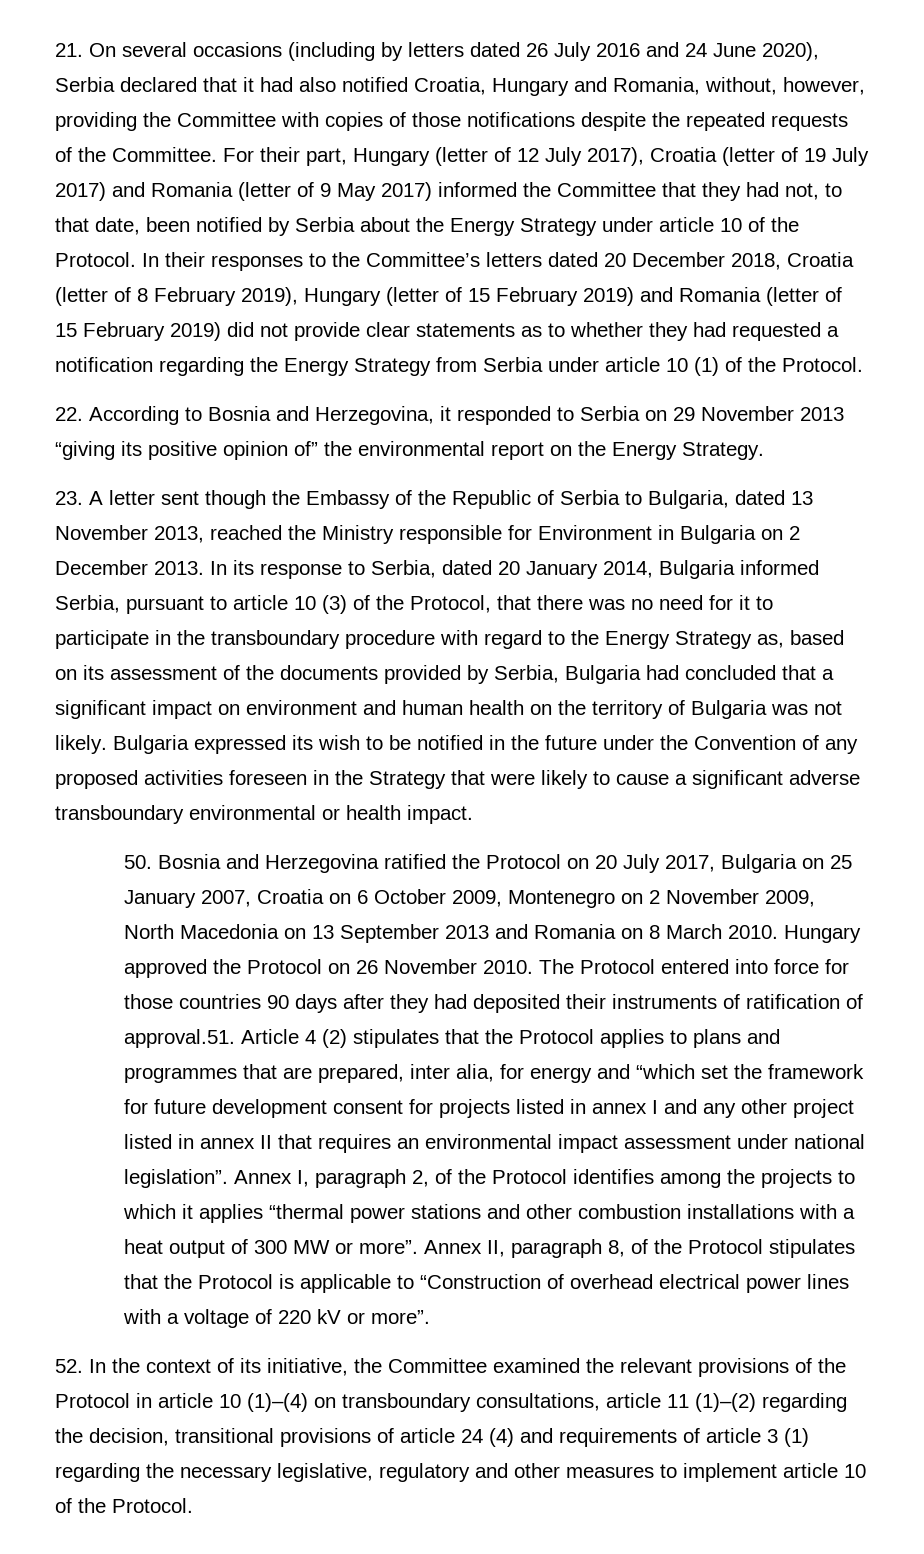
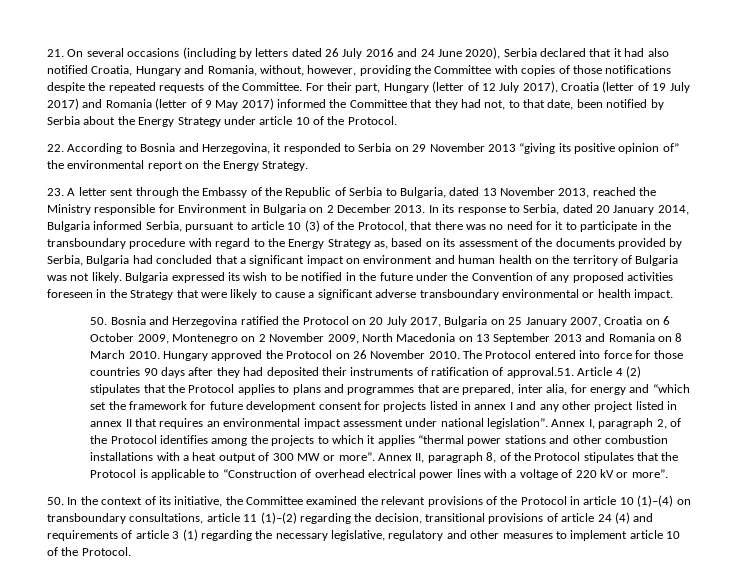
- In their responses to the Committee’s letters dated 20 December 2018, Croatia (letter of 8 February 2019), Hungary (letter of 15 February 2019) and Romania (letter of 15 February 2019) did not provide clear statements as to whether they had requested a notification regarding the Energy Strategy from Serbia under article 10 (1) of the Protocol.
- 23. A letter sent though the Embassy of the Republic of Serbia to Bulgaria, dated 13 November 2013, reached the Ministry responsible for Environment in Bulgaria on 2 December 2013.
+ 23. A letter sent through the Embassy of the Republic of Serbia to Bulgaria, dated 13 November 2013, reached the Ministry responsible for Environment in Bulgaria on 2 December 2013.
- 52. In the context of its initiative, the Committee examined the relevant provisions of the Protocol in article 10 (1)–(4) on transboundary consultations, article 11 (1)–(2) regarding the decision, transitional provisions of article 24 (4) and requirements of article 3 (1) regarding the necessary legislative, regulatory and other measures to implement article 10 of the Protocol.
+ 50. In the context of its initiative, the Committee examined the relevant provisions of the Protocol in article 10 (1)–(4) on transboundary consultations, article 11 (1)–(2) regarding the decision, transitional provisions of article 24 (4) and requirements of article 3 (1) regarding the necessary legislative, regulatory and other measures to implement article 10 of the Protocol.

